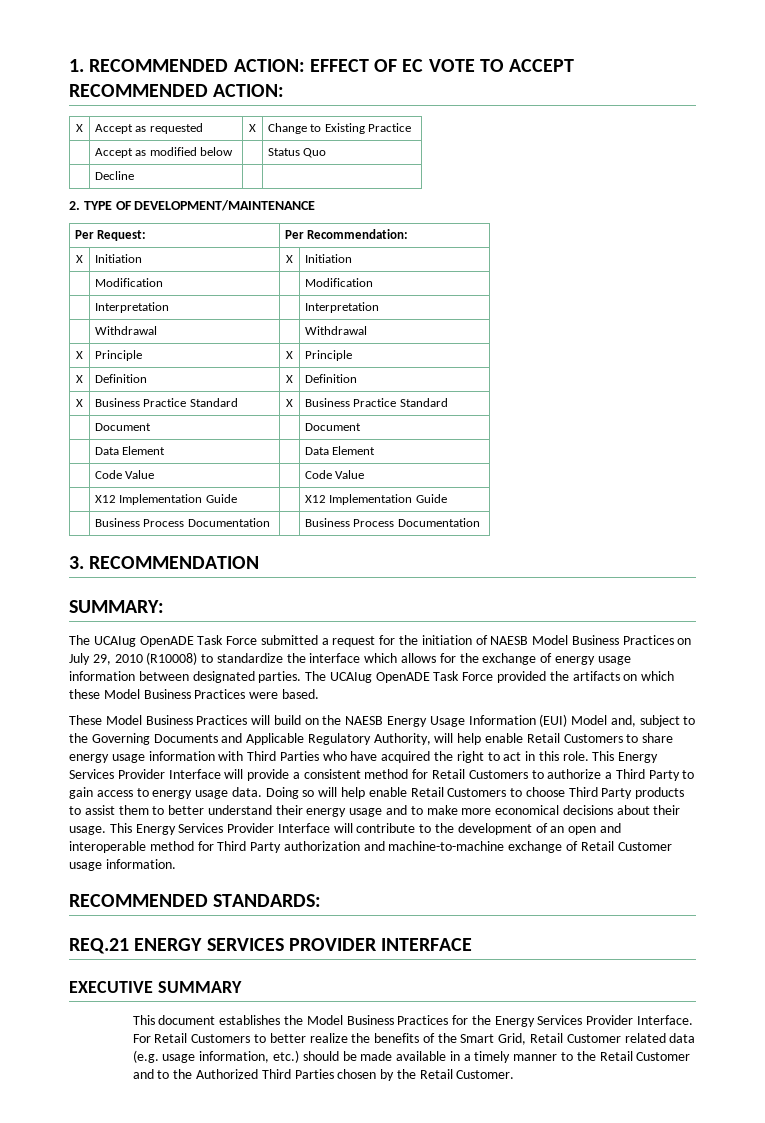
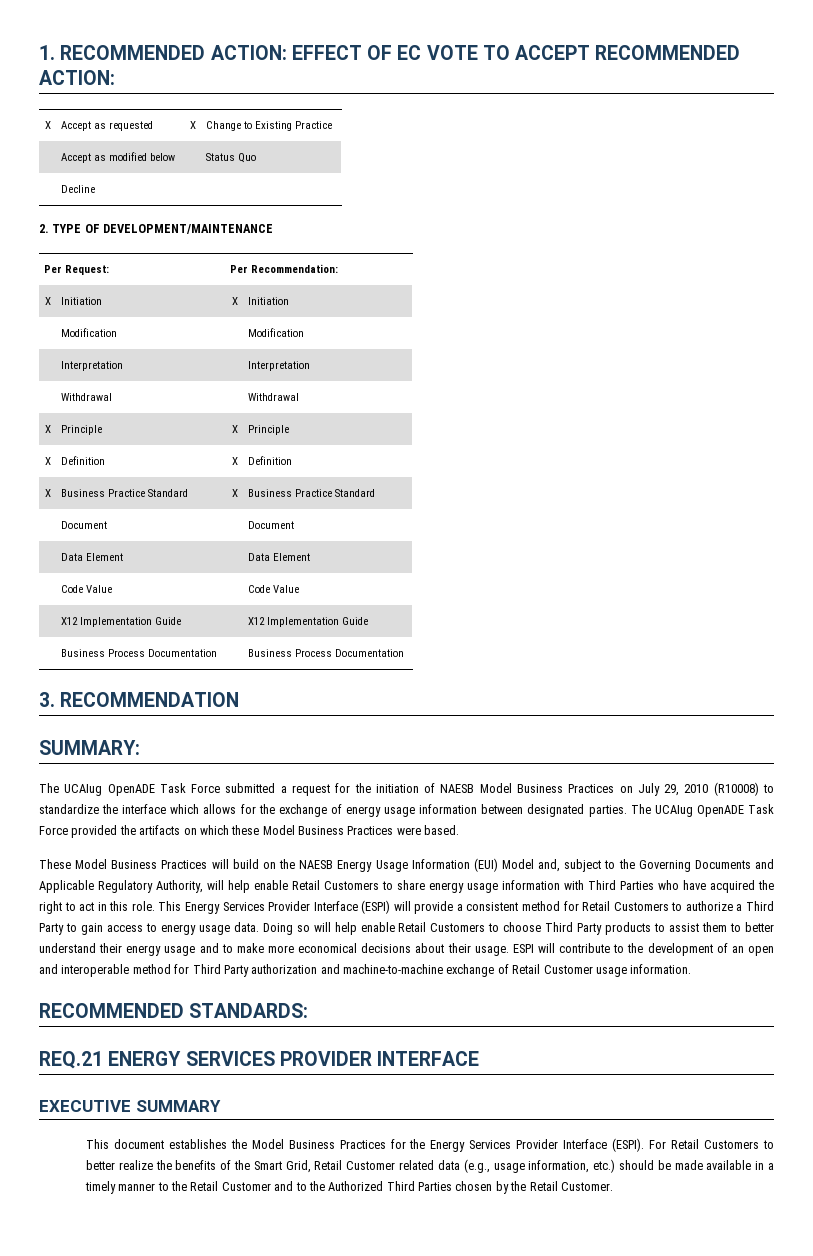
- This Energy Services Provider Interface will provide a consistent method for Retail Customers to authorize a Third Party to gain access to energy usage data.
+ This Energy Services Provider Interface (ESPI) will provide a consistent method for Retail Customers to authorize a Third Party to gain access to energy usage data.
- This Energy Services Provider Interface will contribute to the development of an open and interoperable method for Third Party authorization and machine-to-machine exchange of Retail Customer usage information.
+ ESPI will contribute to the development of an open and interoperable method for Third Party authorization and machine-to-machine exchange of Retail Customer usage information.
- This document establishes the Model Business Practices for the Energy Services Provider Interface.
+ This document establishes the Model Business Practices for the Energy Services Provider Interface (ESPI).
- For Retail Customers to better realize the benefits of the Smart Grid, Retail Customer related data (e.g. usage information, etc.) should be made available in a timely manner to the Retail Customer and to the Authorized Third Parties chosen by the Retail Customer.
+ For Retail Customers to better realize the benefits of the Smart Grid, Retail Customer related data (e.g., usage information, etc.) should be made available in a timely manner to the Retail Customer and to the Authorized Third Parties chosen by the Retail Customer.

